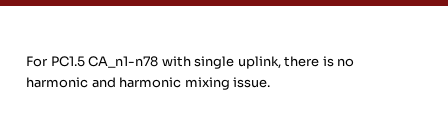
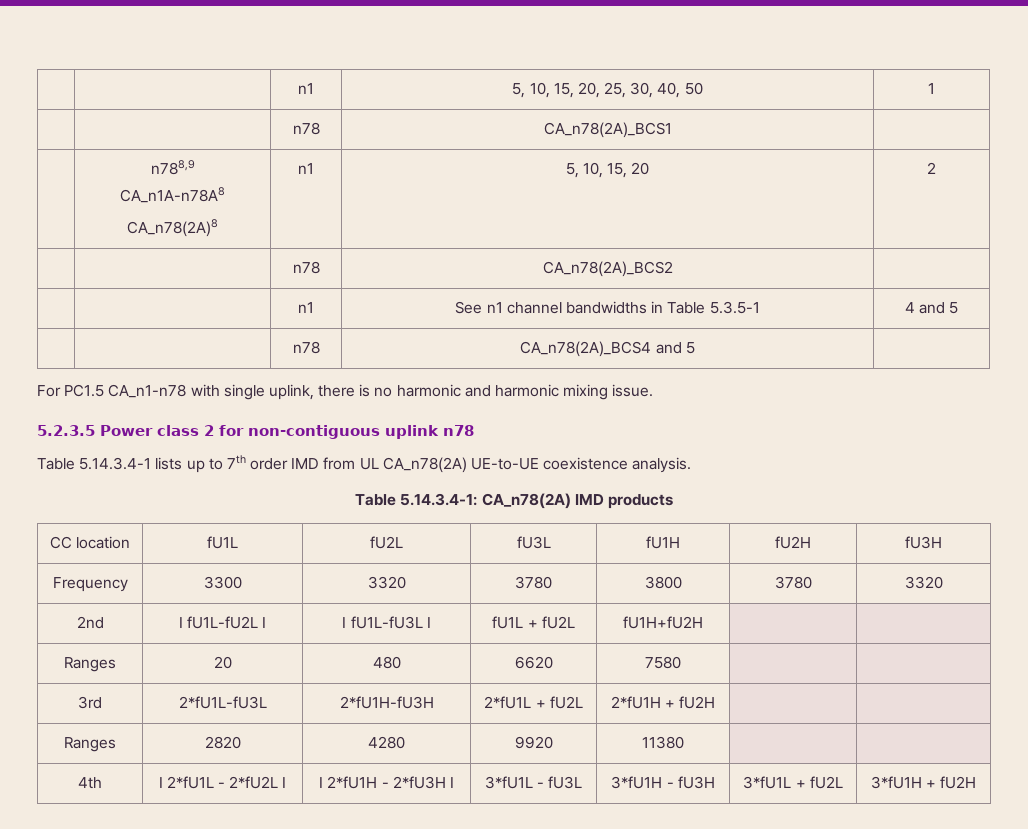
+ | | n1 | 5, 10, 15, 20, 25, 30, 40, 50 | 1
+ | | n78 | CA_n78(2A)_BCS1 |
+ | n788,9
+ CA_n1A-n78A8
+ CA_n78(2A)8 | n1 | 5, 10, 15, 20 | 2
+ | | n78 | CA_n78(2A)_BCS2 |
+ | | n1 | See n1 channel bandwidths in Table 5.3.5-1 | 4 and 5
+ | | n78 | CA_n78(2A)_BCS4 and 5 |
+ 5.2.3.5 Power class 2 for non-contiguous uplink n78
+ Table 5.14.3.4-1 lists up to 7th order IMD from UL CA_n78(2A) UE-to-UE coexistence analysis.
+ Table 5.14.3.4-1: CA_n78(2A) IMD products
+ CC location | fU1L | fU2L | fU3L | fU1H | fU2H | fU3H
+ Frequency | 3300 | 3320 | 3780 | 3800 | 3780 | 3320
+ 2nd | I fU1L-fU2L I | I fU1L-fU3L I | fU1L + fU2L | fU1H+fU2H | |
+ Ranges | 20 | 480 | 6620 | 7580 | |
+ 3rd | 2*fU1L-fU3L | 2*fU1H-fU3H | 2*fU1L + fU2L | 2*fU1H + fU2H | |
+ Ranges | 2820 | 4280 | 9920 | 11380 | |
+ 4th | I 2*fU1L - 2*fU2L I | I 2*fU1H - 2*fU3H I | 3*fU1L - fU3L | 3*fU1H - fU3H | 3*fU1L + fU2L | 3*fU1H + fU2H

